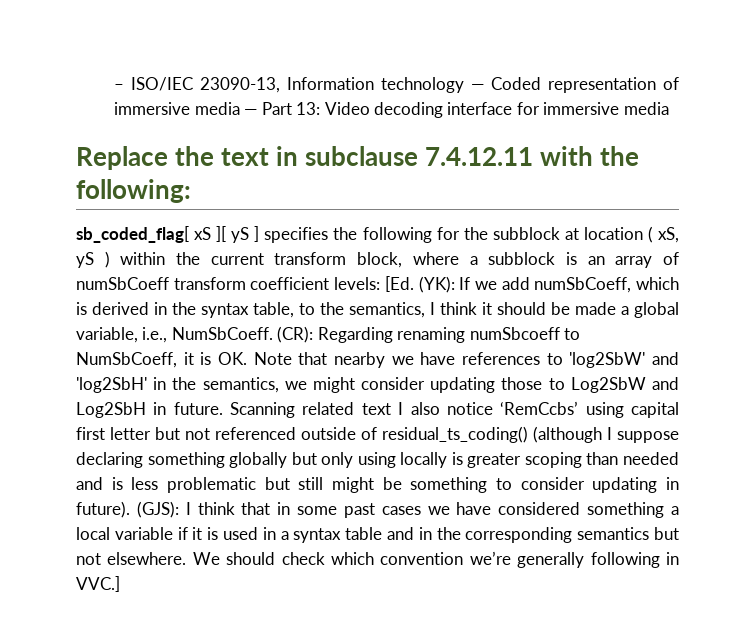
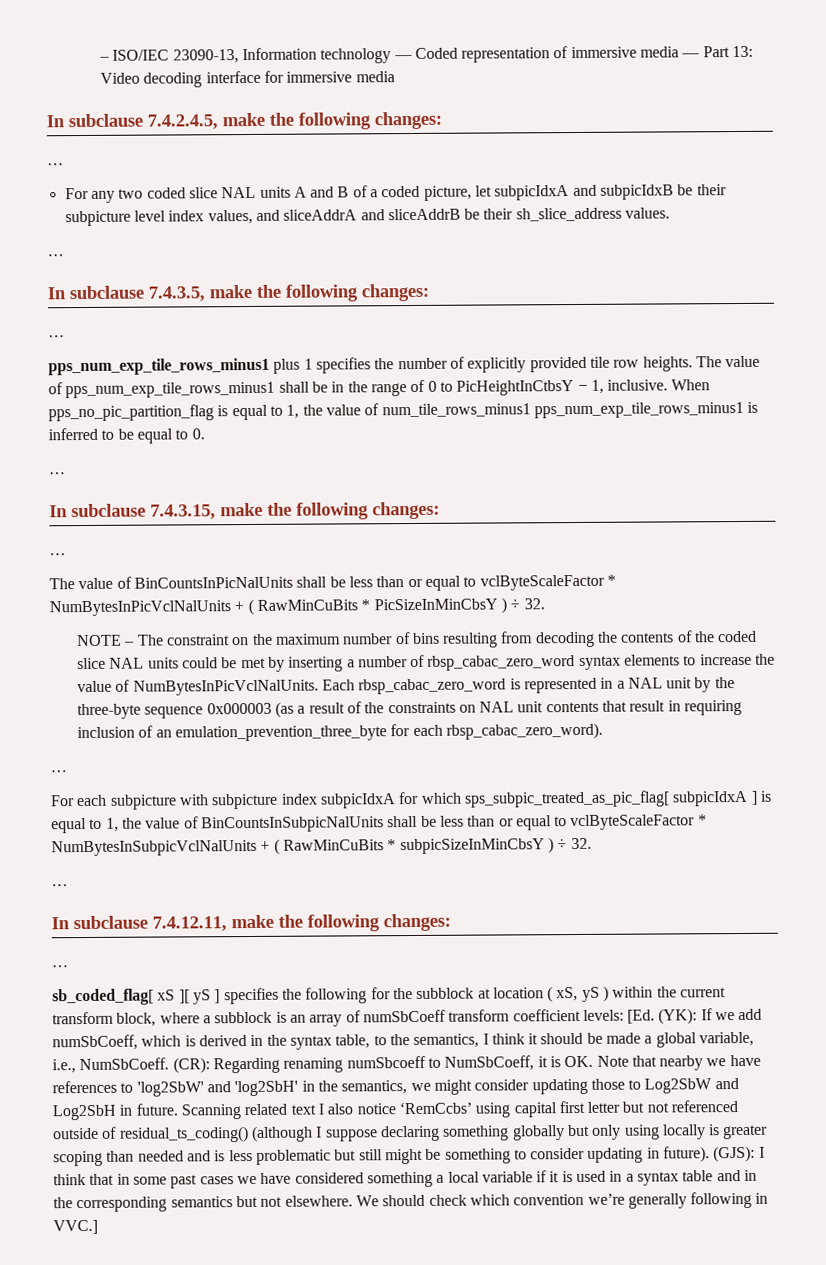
- Replace the text in subclause 7.4.12.11 with the following:
+ In subclause 7.4.2.4.5, make the following changes:
+ …
+ For any two coded slice NAL units A and B of a coded picture, let subpicIdxA and subpicIdxB be their subpicture level index values, and sliceAddrA and sliceAddrB be their sh_slice_address values.
+ …
+ In subclause 7.4.3.5, make the following changes:
+ …
+ pps_num_exp_tile_rows_minus1 plus 1 specifies the number of explicitly provided tile row heights. The value of pps_num_exp_tile_rows_minus1 shall be in the range of 0 to PicHeightInCtbsY − 1, inclusive. When pps_no_pic_partition_flag is equal to 1, the value of num_tile_rows_minus1 pps_num_exp_tile_rows_minus1 is inferred to be equal to 0.
+ …
+ In subclause 7.4.3.15, make the following changes:
+ …
+ The value of BinCountsInPicNalUnits shall be less than or equal to vclByteScaleFactor * NumBytesInPicVclNalUnits + ( RawMinCuBits * PicSizeInMinCbsY ) ÷ 32.
+ NOTE – The constraint on the maximum number of bins resulting from decoding the contents of the coded slice NAL units could be met by inserting a number of rbsp_cabac_zero_word syntax elements to increase the value of NumBytesInPicVclNalUnits. Each rbsp_cabac_zero_word is represented in a NAL unit by the three-byte sequence 0x000003 (as a result of the constraints on NAL unit contents that result in requiring inclusion of an emulation_prevention_three_byte for each rbsp_cabac_zero_word).
+ …
+ For each subpicture with subpicture index subpicIdxA for which sps_subpic_treated_as_pic_flag[ subpicIdxA ] is equal to 1, the value of BinCountsInSubpicNalUnits shall be less than or equal to vclByteScaleFactor * NumBytesInSubpicVclNalUnits + ( RawMinCuBits * subpicSizeInMinCbsY ) ÷ 32.
+ …
+ In subclause 7.4.12.11, make the following changes:
+ …

